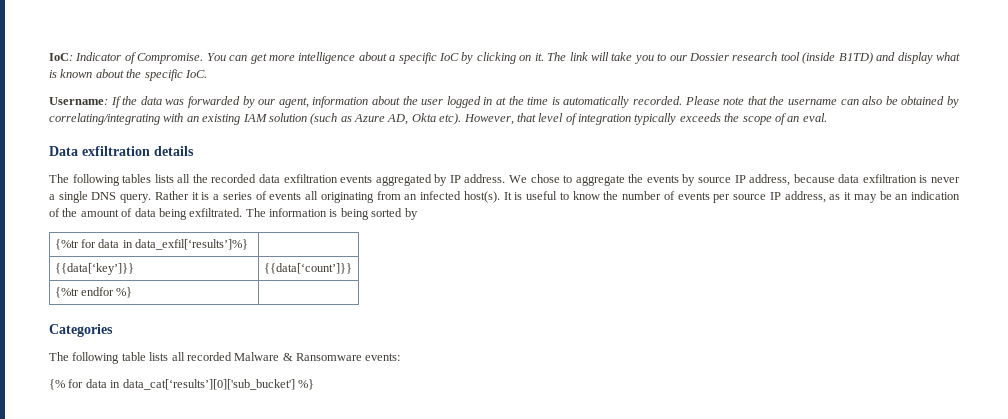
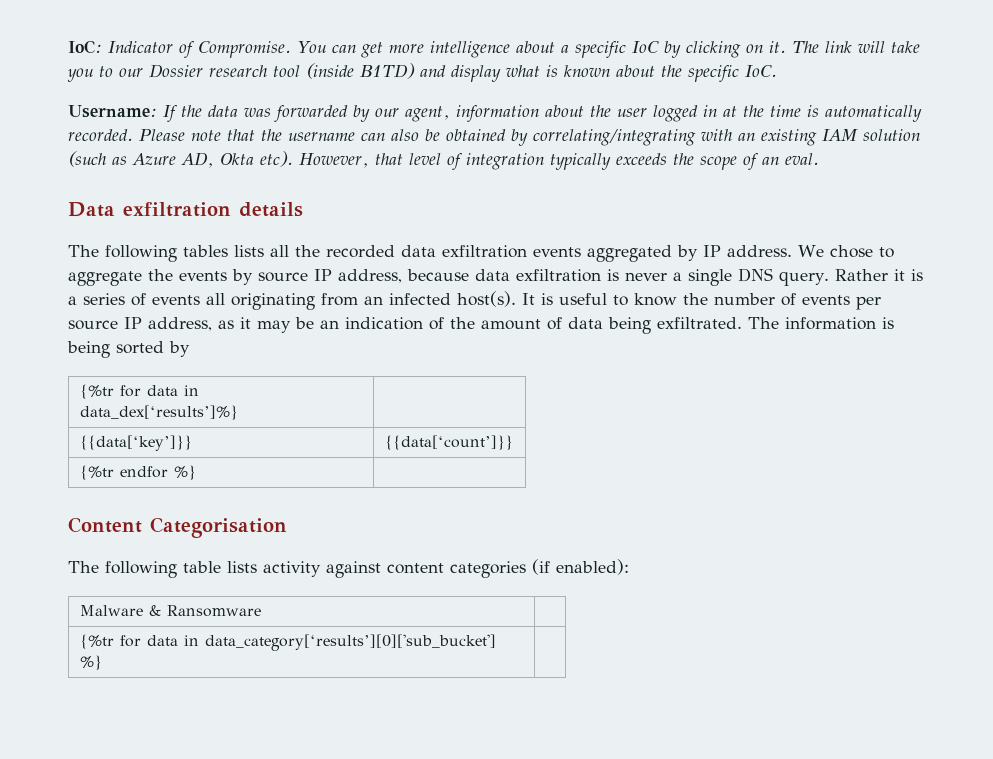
- {%tr for data in data_exfil[‘results’]%} |
+ {%tr for data in data_dex[‘results’]%} |
- Categories
+ Content Categorisation
- The following table lists all recorded Malware & Ransomware events:
- {% for data in data_cat[‘results’][0]['sub_bucket'] %}
+ The following table lists activity against content categories (if enabled):
+ Malware & Ransomware |
+ {%tr for data in data_category[‘results’][0]['sub_bucket'] %} |

